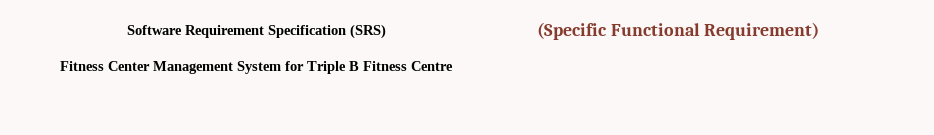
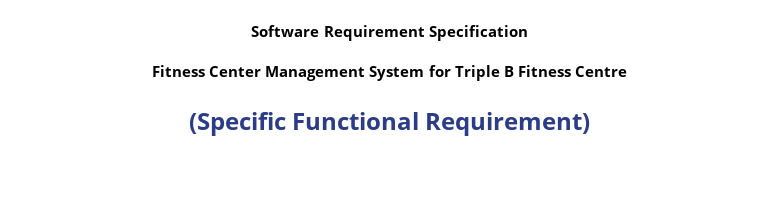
- Software Requirement Specification (SRS)
+ Software Requirement Specification

